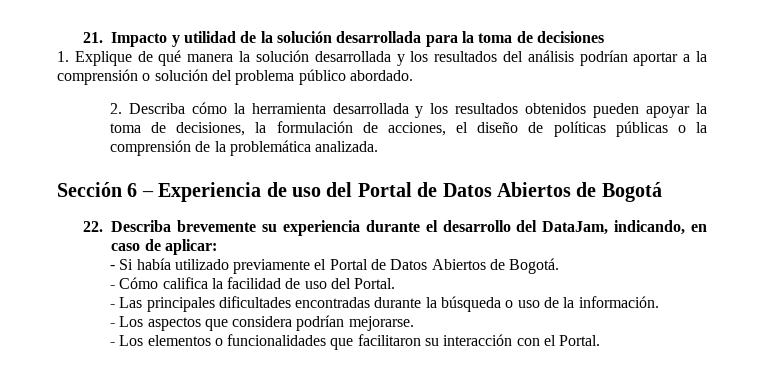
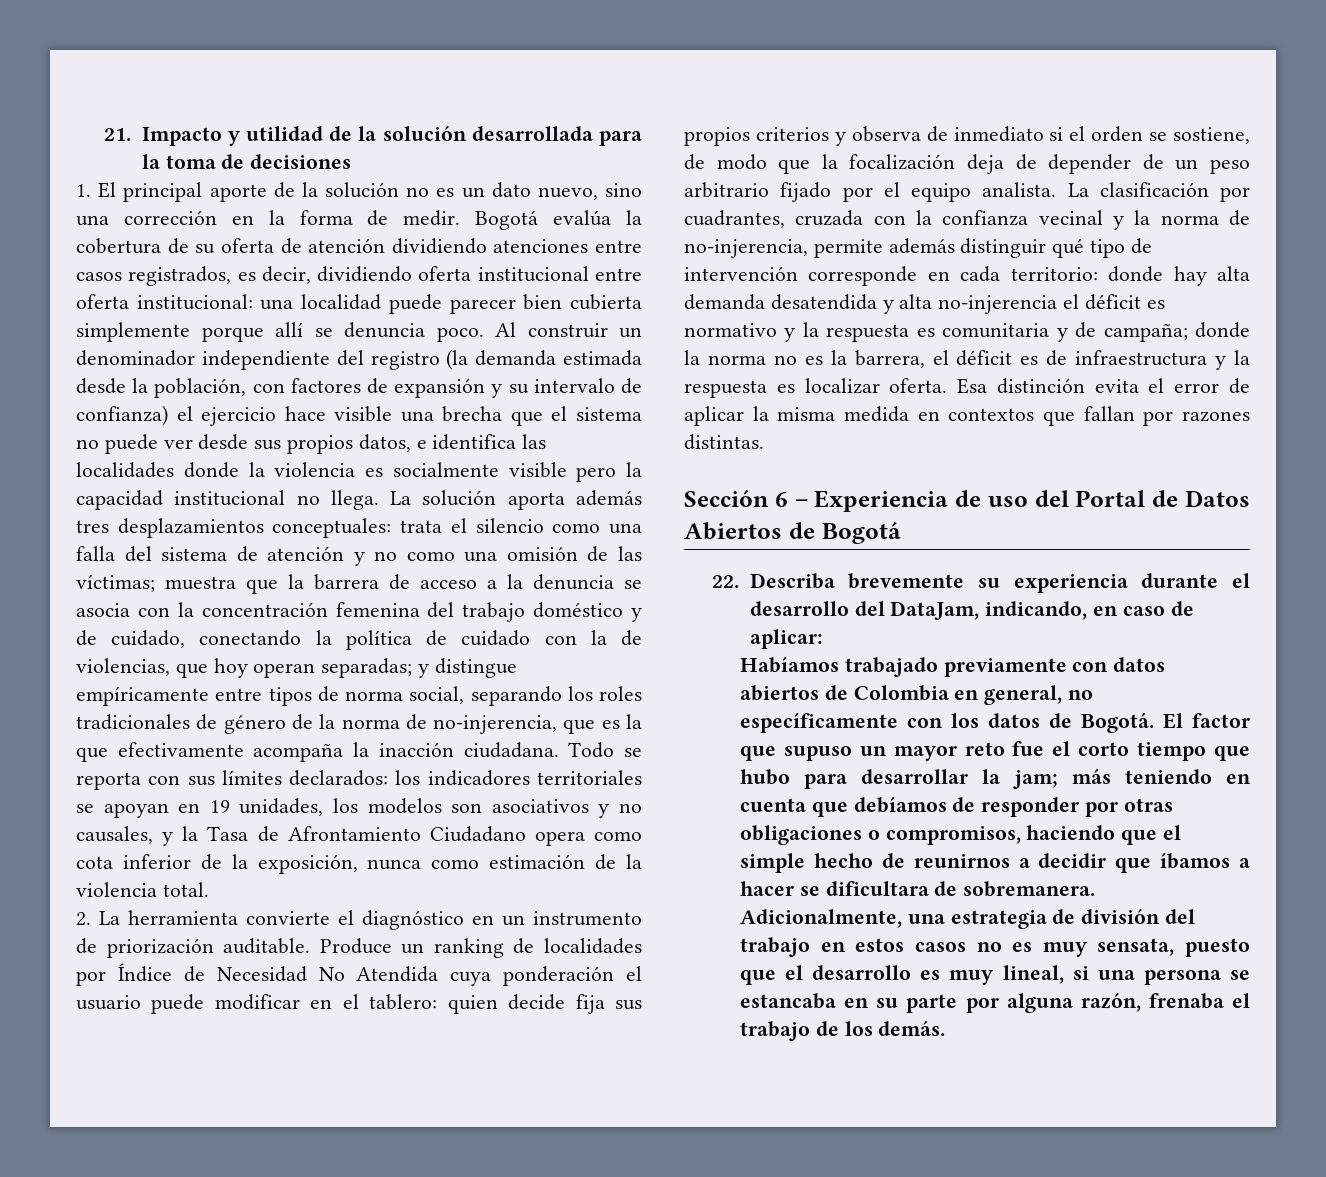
- 1. Explique de qué manera la solución desarrollada y los resultados del análisis podrían aportar a la comprensión o solución del problema público abordado.
- 2. Describa cómo la herramienta desarrollada y los resultados obtenidos pueden apoyar la toma de decisiones, la formulación de acciones, el diseño de políticas públicas o la comprensión de la problemática analizada.
+ 1. El principal aporte de la solución no es un dato nuevo, sino una corrección en la forma de medir. Bogotá evalúa la cobertura de su oferta de atención dividiendo atenciones entre casos registrados, es decir, dividiendo oferta institucional entre oferta institucional: una localidad puede parecer bien cubierta simplemente porque allí se denuncia poco. Al construir un denominador independiente del registro (la demanda estimada desde la población, con factores de expansión y su intervalo de confianza) el ejercicio hace visible una brecha que el sistema no puede ver desde sus propios datos, e identifica las localidades donde la violencia es socialmente visible pero la capacidad institucional no llega. La solución aporta además tres desplazamientos conceptuales: trata el silencio como una falla del sistema de atención y no como una omisión de las víctimas; muestra que la barrera de acceso a la denuncia se asocia con la concentración femenina del trabajo doméstico y de cuidado, conectando la política de cuidado con la de violencias, que hoy operan separadas; y distingue empíricamente entre tipos de norma social, separando los roles tradicionales de género de la norma de no-injerencia, que es la que efectivamente acompaña la inacción ciudadana. Todo se reporta con sus límites declarados: los indicadores territoriales se apoyan en 19 unidades, los modelos son asociativos y no causales, y la Tasa de Afrontamiento Ciudadano opera como cota inferior de la exposición, nunca como estimación de la violencia total.
+ 2. La herramienta convierte el diagnóstico en un instrumento de priorización auditable. Produce un ranking de localidades por Índice de Necesidad No Atendida cuya ponderación el usuario puede modificar en el tablero: quien decide fija sus propios criterios y observa de inmediato si el orden se sostiene, de modo que la focalización deja de depender de un peso arbitrario fijado por el equipo analista. La clasificación por cuadrantes, cruzada con la confianza vecinal y la norma de no-injerencia, permite además distinguir qué tipo de intervención corresponde en cada territorio: donde hay alta demanda desatendida y alta no-injerencia el déficit es normativo y la respuesta es comunitaria y de campaña; donde la norma no es la barrera, el déficit es de infraestructura y la respuesta es localizar oferta. Esa distinción evita el error de aplicar la misma medida en contextos que fallan por razones distintas.
- - Si había utilizado previamente el Portal de Datos Abiertos de Bogotá.
- - Cómo califica la facilidad de uso del Portal.
- - Las principales dificultades encontradas durante la búsqueda o uso de la información.
- - Los aspectos que considera podrían mejorarse.
- - Los elementos o funcionalidades que facilitaron su interacción con el Portal.
+ Habíamos trabajado previamente con datos abiertos de Colombia en general, no específicamente con los datos de Bogotá. El factor que supuso un mayor reto fue el corto tiempo que hubo para desarrollar la jam; más teniendo en cuenta que debíamos de responder por otras obligaciones o compromisos, haciendo que el simple hecho de reunirnos a decidir que íbamos a hacer se dificultara de sobremanera. Adicionalmente, una estrategia de división del trabajo en estos casos no es muy sensata, puesto que el desarrollo es muy lineal, si una persona se estancaba en su parte por alguna razón, frenaba el trabajo de los demás.

